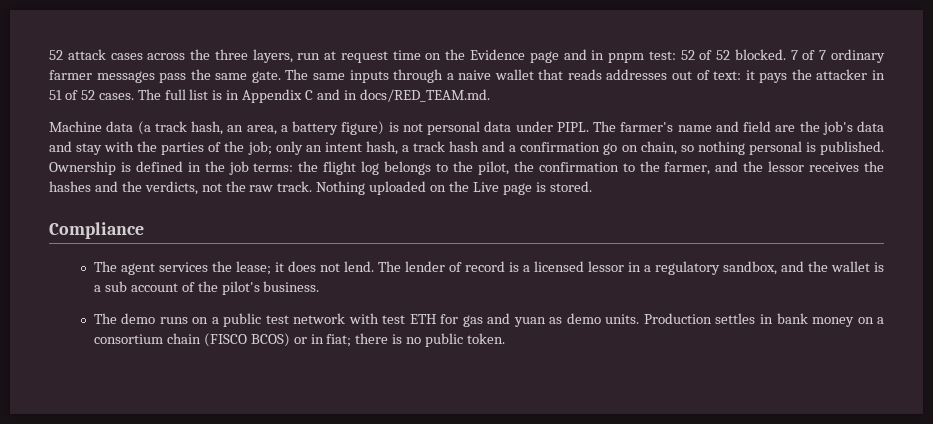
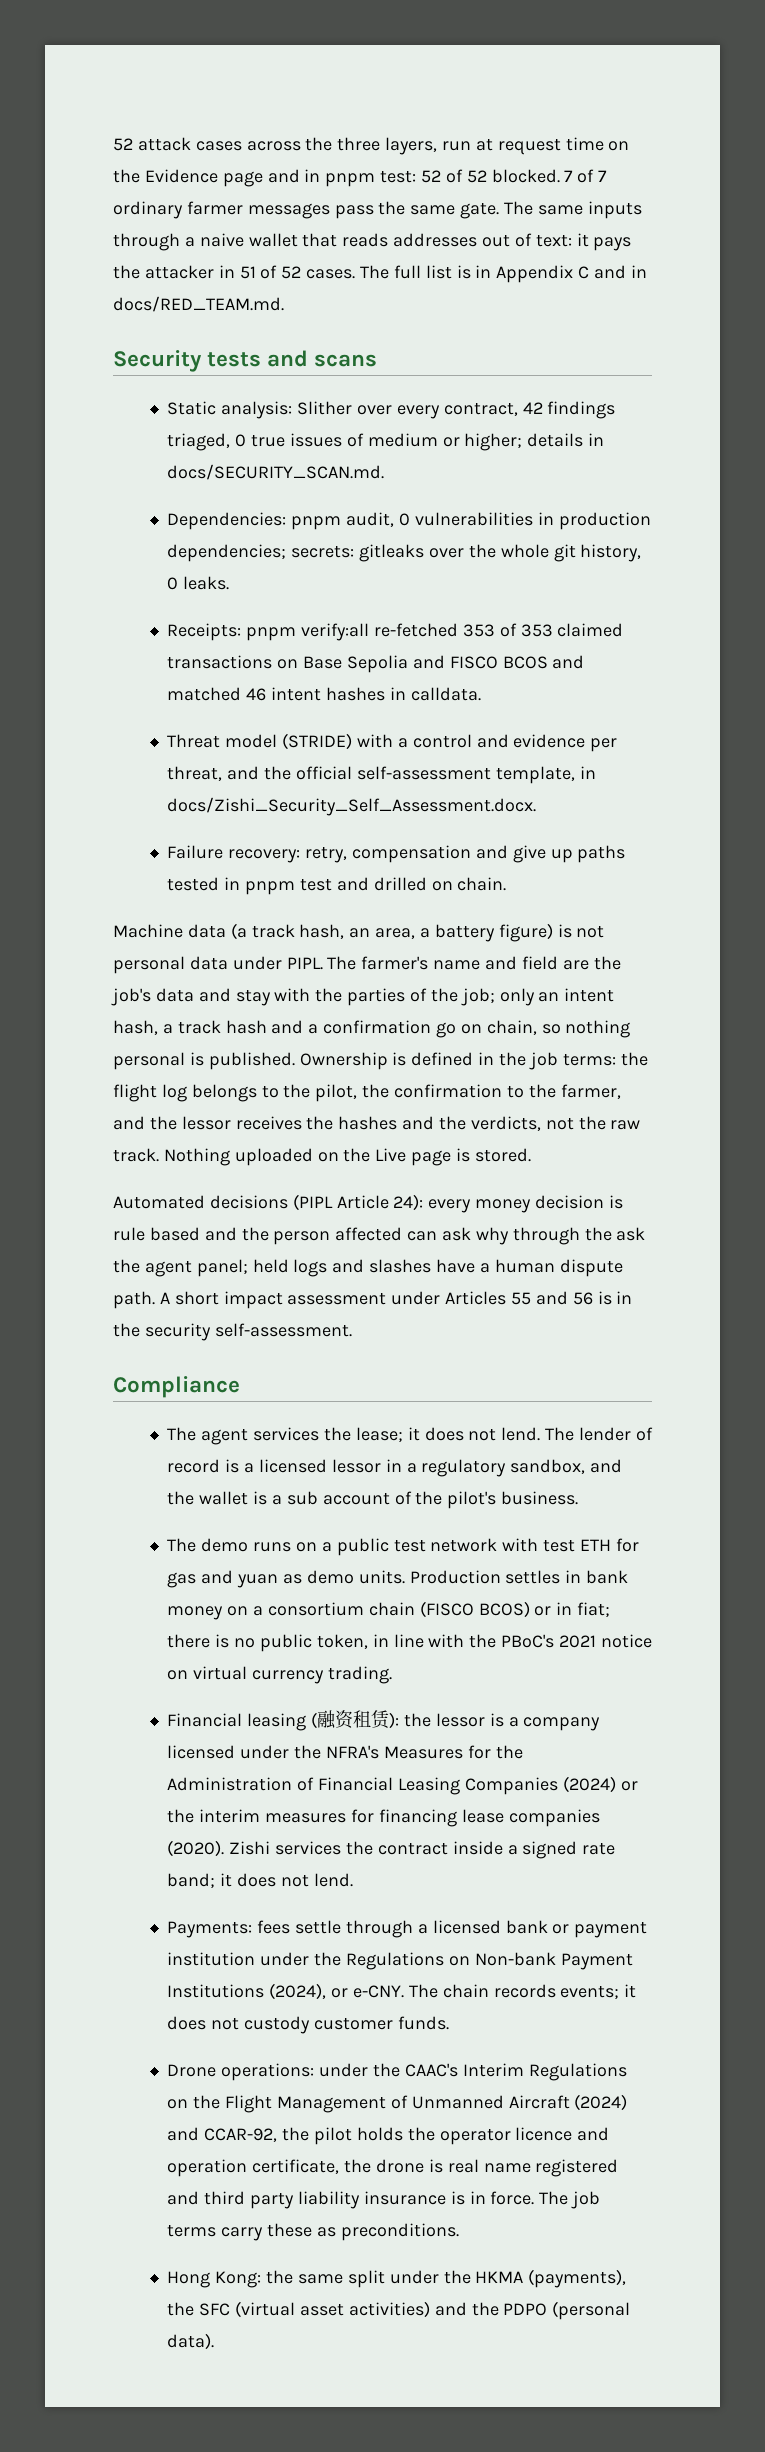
+ Security tests and scans
+ Static analysis: Slither over every contract, 42 findings triaged, 0 true issues of medium or higher; details in docs/SECURITY_SCAN.md.
+ Dependencies: pnpm audit, 0 vulnerabilities in production dependencies; secrets: gitleaks over the whole git history, 0 leaks.
+ Receipts: pnpm verify:all re-fetched 353 of 353 claimed transactions on Base Sepolia and FISCO BCOS and matched 46 intent hashes in calldata.
+ Threat model (STRIDE) with a control and evidence per threat, and the official self-assessment template, in docs/Zishi_Security_Self_Assessment.docx.
+ Failure recovery: retry, compensation and give up paths tested in pnpm test and drilled on chain.
+ Automated decisions (PIPL Article 24): every money decision is rule based and the person affected can ask why through the ask the agent panel; held logs and slashes have a human dispute path. A short impact assessment under Articles 55 and 56 is in the security self-assessment.
- Production settles in bank money on a consortium chain (FISCO BCOS) or in fiat; there is no public token.
+ Production settles in bank money on a consortium chain (FISCO BCOS) or in fiat; there is no public token, in line with the PBoC's 2021 notice on virtual currency trading.
+ Financial leasing (融资租赁): the lessor is a company licensed under the NFRA's Measures for the Administration of Financial Leasing Companies (2024) or the interim measures for financing lease companies (2020). Zishi services the contract inside a signed rate band; it does not lend.
+ Payments: fees settle through a licensed bank or payment institution under the Regulations on Non-bank Payment Institutions (2024), or e-CNY. The chain records events; it does not custody customer funds.
+ Drone operations: under the CAAC's Interim Regulations on the Flight Management of Unmanned Aircraft (2024) and CCAR-92, the pilot holds the operator licence and operation certificate, the drone is real name registered and third party liability insurance is in force. The job terms carry these as preconditions.
+ Hong Kong: the same split under the HKMA (payments), the SFC (virtual asset activities) and the PDPO (personal data).

